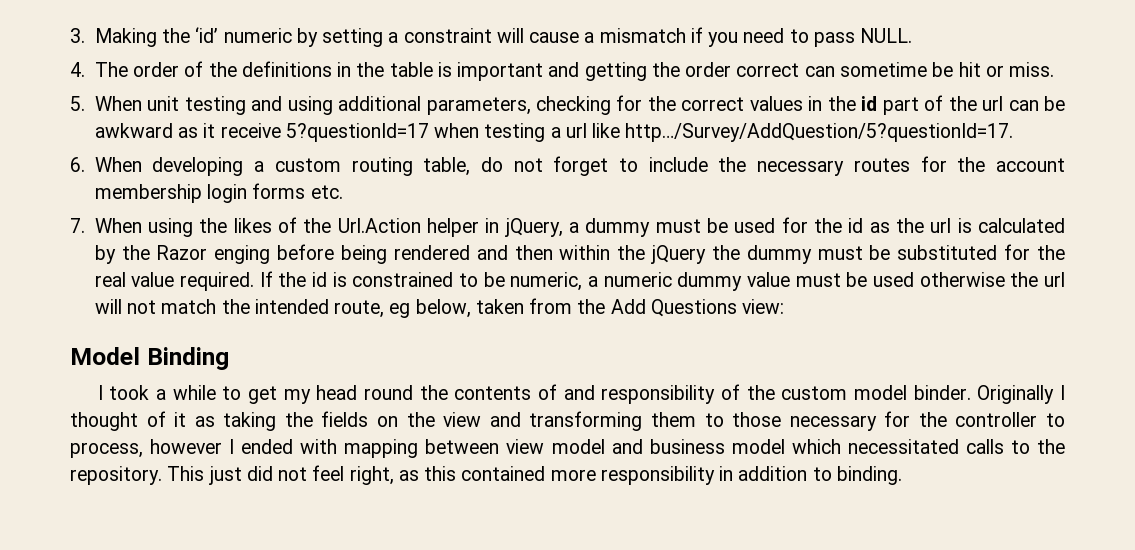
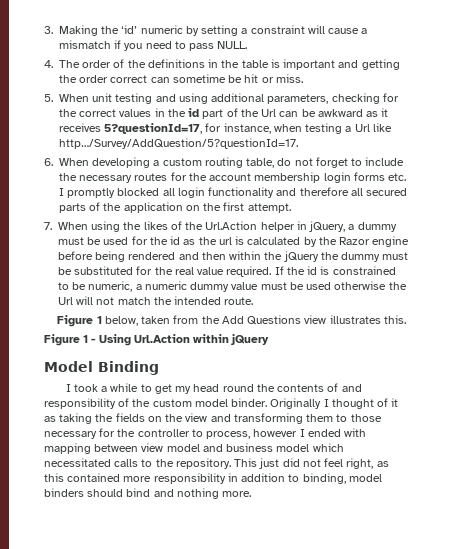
- 5. When unit testing and using additional parameters, checking for the correct values in the id part of the url can be awkward as it receive 5?questionId=17 when testing a url like http…/Survey/AddQuestion/5?questionId=17.
+ 5. When unit testing and using additional parameters, checking for the correct values in the id part of the Url can be awkward as it receives 5?questionId=17, for instance, when testing a Url like http…/Survey/AddQuestion/5?questionId=17.
- 6. When developing a custom routing table, do not forget to include the necessary routes for the account membership login forms etc.
+ 6. When developing a custom routing table, do not forget to include the necessary routes for the account membership login forms etc. I promptly blocked all login functionality and therefore all secured parts of the application on the first attempt.
- 7. When using the likes of the Url.Action helper in jQuery, a dummy must be used for the id as the url is calculated by the Razor enging before being rendered and then within the jQuery the dummy must be substituted for the real value required.
+ 7. When using the likes of the Url.Action helper in jQuery, a dummy must be used for the id as the url is calculated by the Razor engine before being rendered and then within the jQuery the dummy must be substituted for the real value required.
- If the id is constrained to be numeric, a numeric dummy value must be used otherwise the url will not match the intended route, eg below, taken from the Add Questions view:
+ If the id is constrained to be numeric, a numeric dummy value must be used otherwise the Url will not match the intended route.
+ Figure 1 below, taken from the Add Questions view illustrates this.
+ Figure 1 - Using Url.Action within jQuery
- This just did not feel right, as this contained more responsibility in addition to binding.
+ This just did not feel right, as this contained more responsibility in addition to binding, model binders should bind and nothing more.

